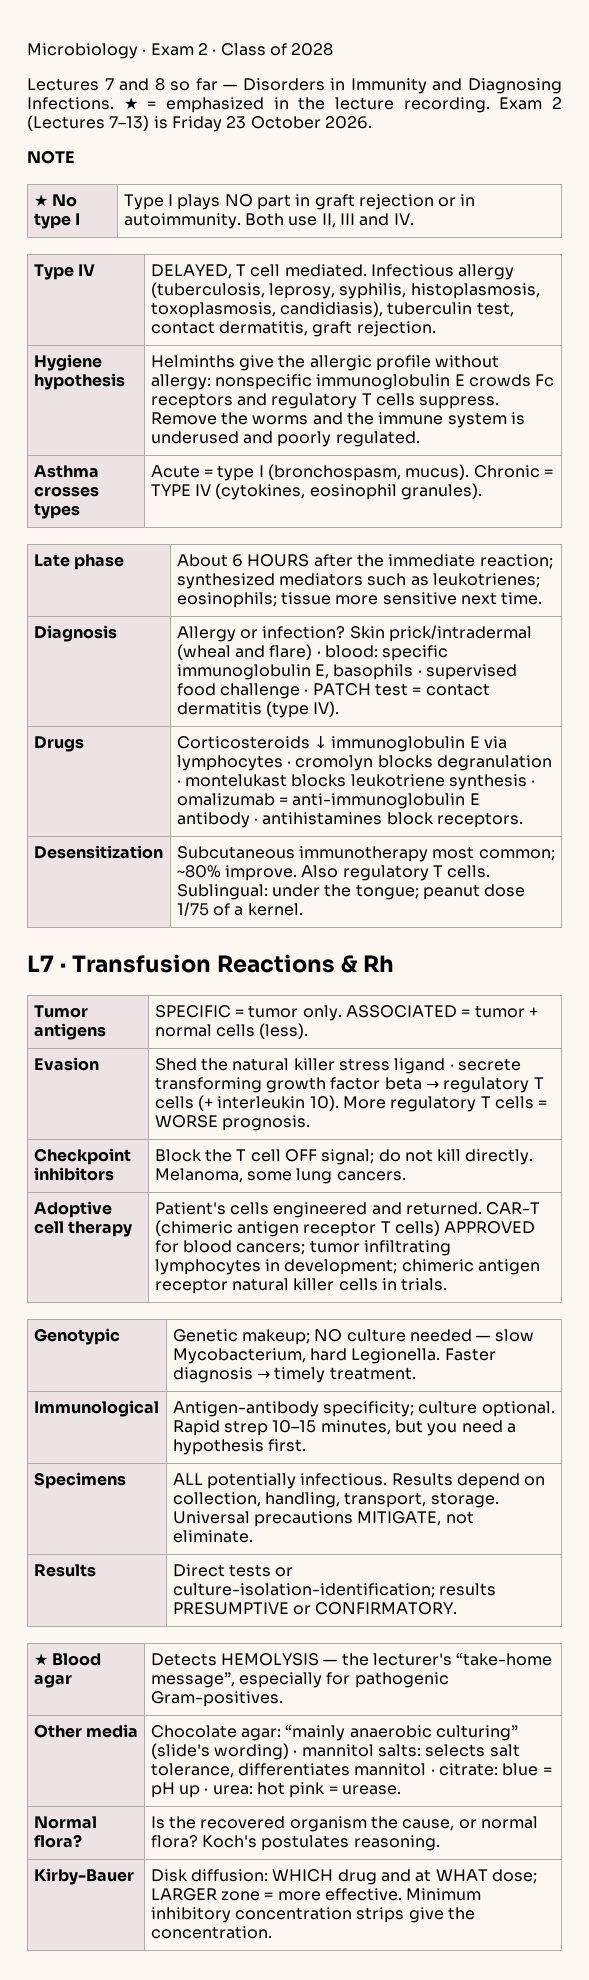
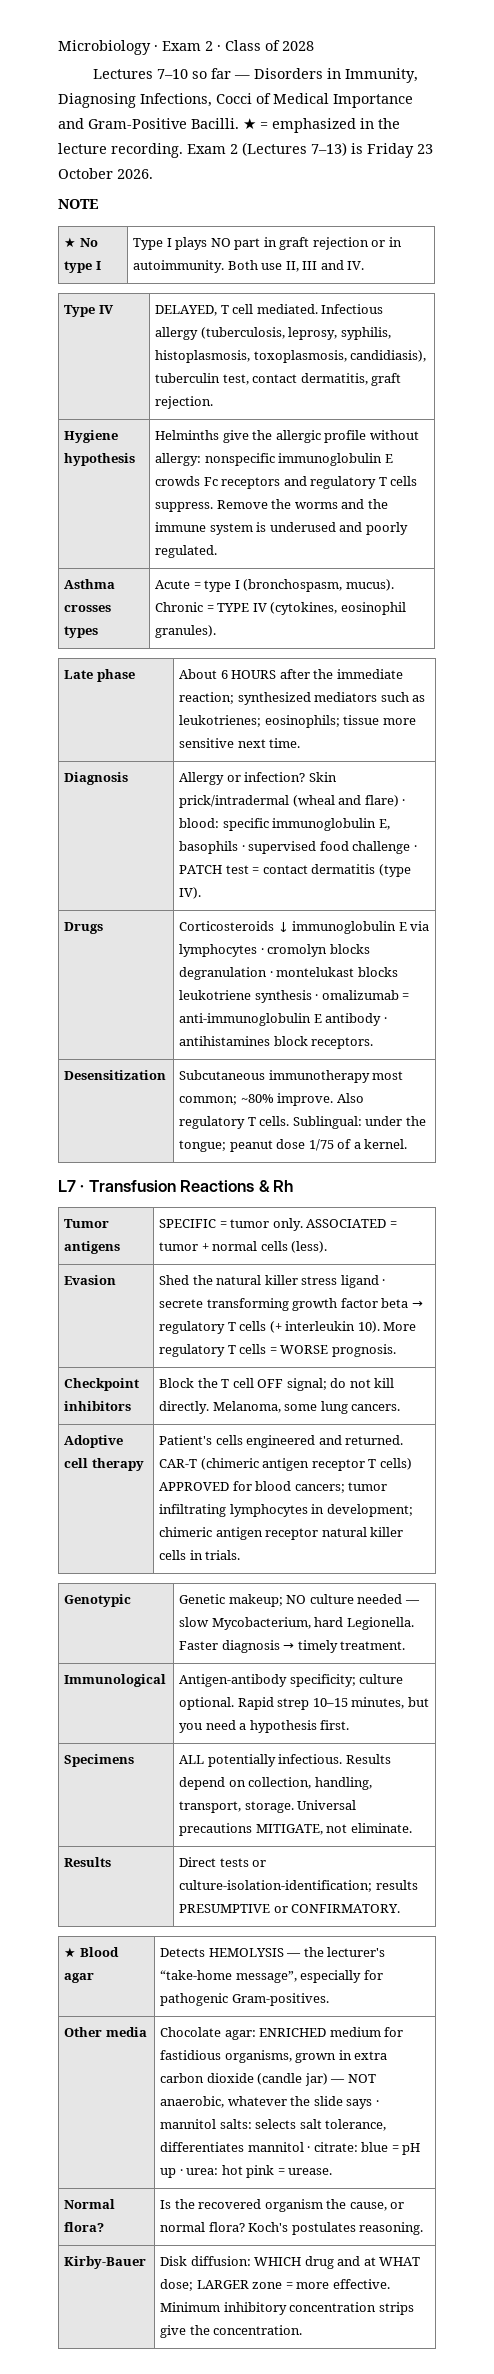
- Lectures 7 and 8 so far — Disorders in Immunity and Diagnosing Infections.
+ Lectures 7–10 so far — Disorders in Immunity, Diagnosing Infections, Cocci of Medical Importance and Gram-Positive Bacilli.
- Chocolate agar: “mainly anaerobic culturing” (slide's wording) · mannitol salts: selects salt tolerance, differentiates mannitol · citrate: blue = pH up · urea: hot pink = urease.
+ Chocolate agar: ENRICHED medium for fastidious organisms, grown in extra carbon dioxide (candle jar) — NOT anaerobic, whatever the slide says · mannitol salts: selects salt tolerance, differentiates mannitol · citrate: blue = pH up · urea: hot pink = urease.

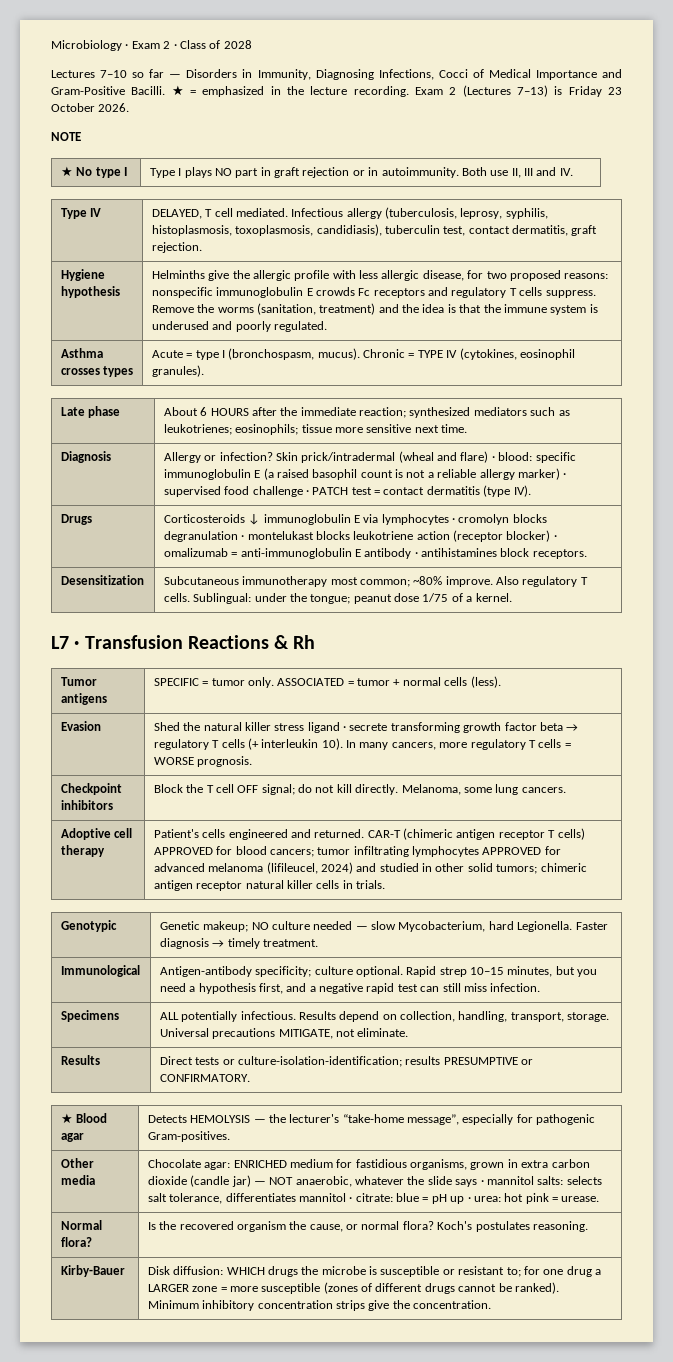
- Helminths give the allergic profile without allergy: nonspecific immunoglobulin E crowds Fc receptors and regulatory T cells suppress.
+ Helminths give the allergic profile with less allergic disease, for two proposed reasons: nonspecific immunoglobulin E crowds Fc receptors and regulatory T cells suppress.
- Remove the worms and the immune system is underused and poorly regulated.
+ Remove the worms (sanitation, treatment) and the idea is that the immune system is underused and poorly regulated.
- Diagnosis | Allergy or infection? Skin prick/intradermal (wheal and flare) · blood: specific immunoglobulin E, basophils · supervised food challenge · PATCH test = contact dermatitis (type IV).
+ Diagnosis | Allergy or infection? Skin prick/intradermal (wheal and flare) · blood: specific immunoglobulin E (a raised basophil count is not a reliable allergy marker) · supervised food challenge · PATCH test = contact dermatitis (type IV).
- Drugs | Corticosteroids ↓ immunoglobulin E via lymphocytes · cromolyn blocks degranulation · montelukast blocks leukotriene synthesis · omalizumab = anti-immunoglobulin E antibody · antihistamines block receptors.
+ Drugs | Corticosteroids ↓ immunoglobulin E via lymphocytes · cromolyn blocks degranulation · montelukast blocks leukotriene action (receptor blocker) · omalizumab = anti-immunoglobulin E antibody · antihistamines block receptors.
- Evasion | Shed the natural killer stress ligand · secrete transforming growth factor beta → regulatory T cells (+ interleukin 10). More regulatory T cells = WORSE prognosis.
+ Evasion | Shed the natural killer stress ligand · secrete transforming growth factor beta → regulatory T cells (+ interleukin 10). In many cancers, more regulatory T cells = WORSE prognosis.
- CAR-T (chimeric antigen receptor T cells) APPROVED for blood cancers; tumor infiltrating lymphocytes in development; chimeric antigen receptor natural killer cells in trials.
+ CAR-T (chimeric antigen receptor T cells) APPROVED for blood cancers; tumor infiltrating lymphocytes APPROVED for advanced melanoma (lifileucel, 2024) and studied in other solid tumors; chimeric antigen receptor natural killer cells in trials.
- Immunological | Antigen-antibody specificity; culture optional. Rapid strep 10–15 minutes, but you need a hypothesis first.
+ Immunological | Antigen-antibody specificity; culture optional. Rapid strep 10–15 minutes, but you need a hypothesis first, and a negative rapid test can still miss infection.
- Kirby-Bauer | Disk diffusion: WHICH drug and at WHAT dose; LARGER zone = more effective. Minimum inhibitory concentration strips give the concentration.
+ Kirby-Bauer | Disk diffusion: WHICH drugs the microbe is susceptible or resistant to; for one drug a LARGER zone = more susceptible (zones of different drugs cannot be ranked). Minimum inhibitory concentration strips give the concentration.

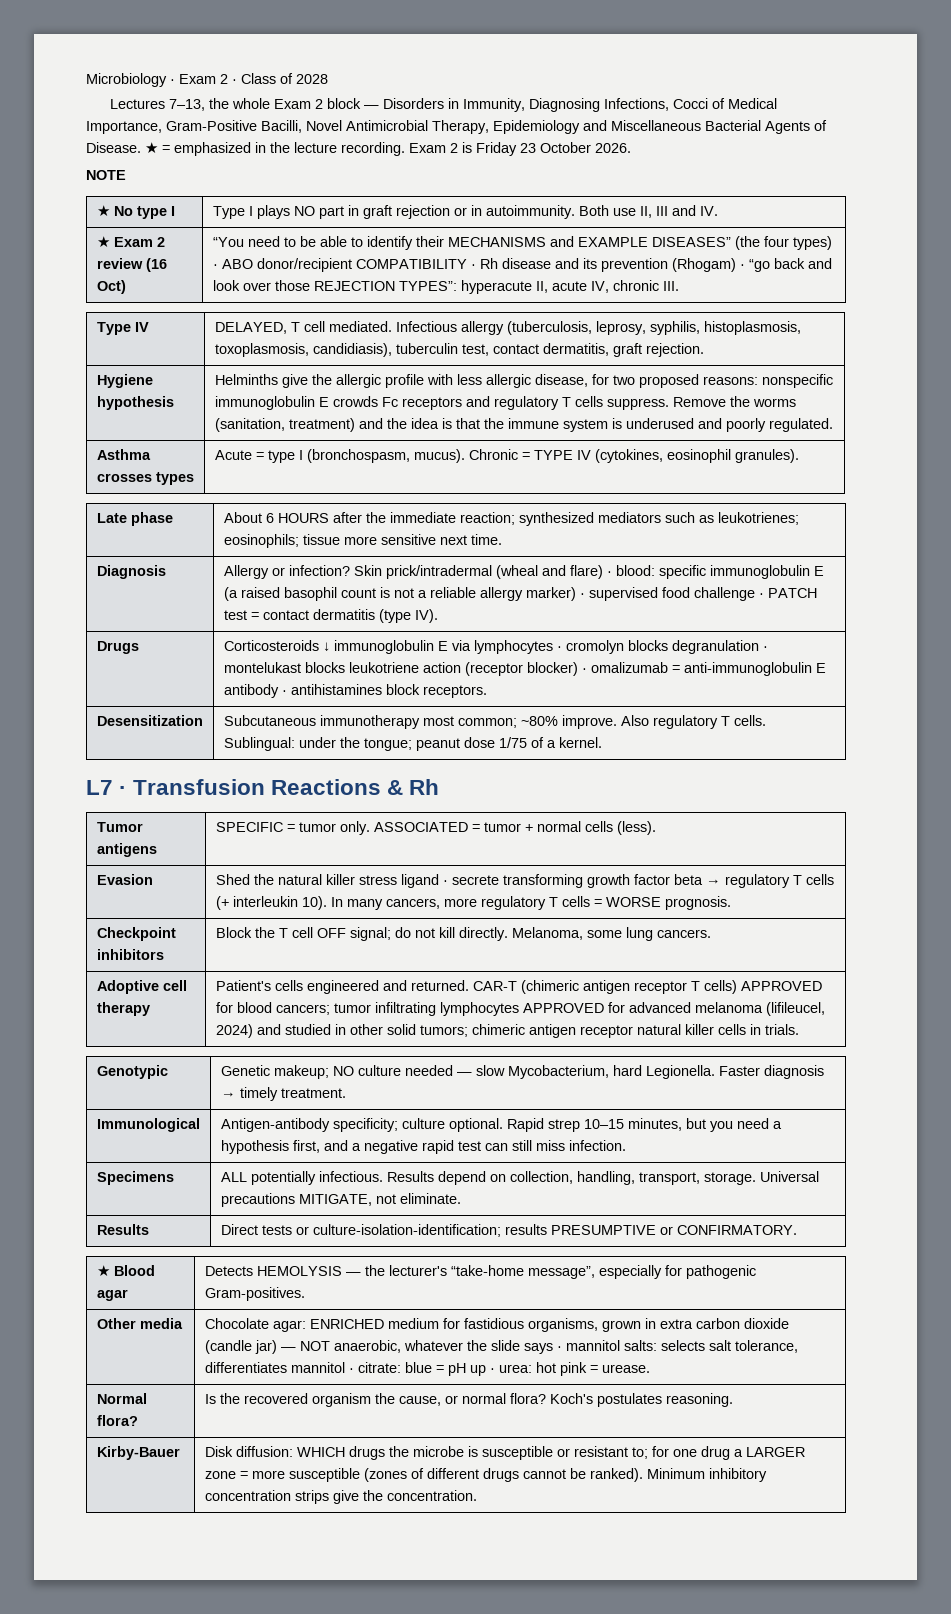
- Lectures 7–10 so far — Disorders in Immunity, Diagnosing Infections, Cocci of Medical Importance and Gram-Positive Bacilli.
+ Lectures 7–13, the whole Exam 2 block — Disorders in Immunity, Diagnosing Infections, Cocci of Medical Importance, Gram-Positive Bacilli, Novel Antimicrobial Therapy, Epidemiology and Miscellaneous Bacterial Agents of Disease.
- Exam 2 (Lectures 7–13) is Friday 23 October 2026.
+ Exam 2 is Friday 23 October 2026.
+ ★ Exam 2 review (16 Oct) | “You need to be able to identify their MECHANISMS and EXAMPLE DISEASES” (the four types) · ABO donor/recipient COMPATIBILITY · Rh disease and its prevention (Rhogam) · “go back and look over those REJECTION TYPES”: hyperacute II, acute IV, chronic III.

